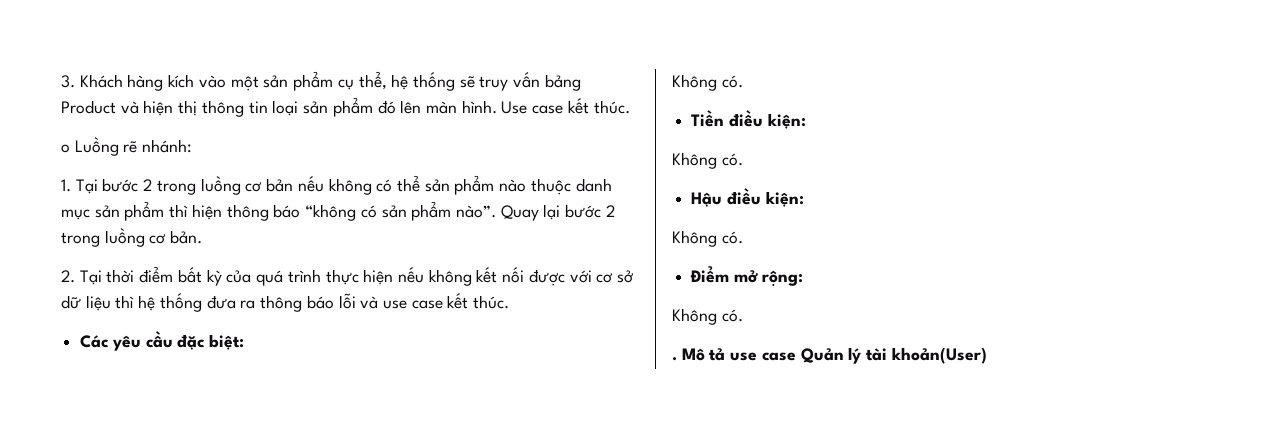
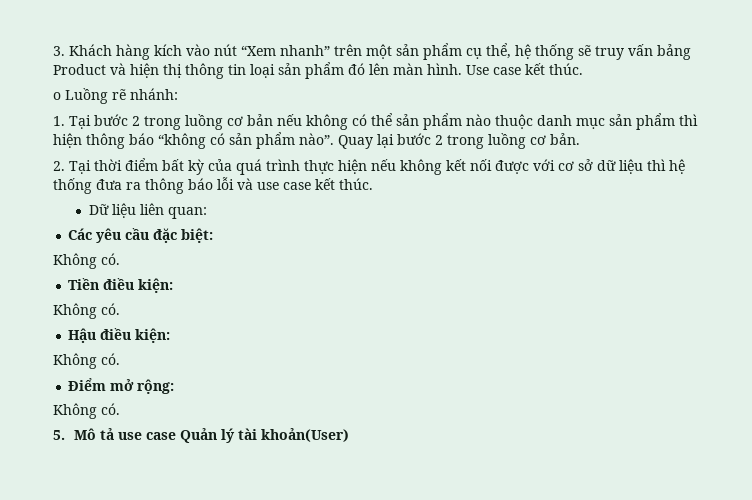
- 3. Khách hàng kích vào một sản phẩm cụ thể, hệ thống sẽ truy vấn bảng Product và hiện thị thông tin loại sản phẩm đó lên màn hình.
+ 3. Khách hàng kích vào nút “Xem nhanh” trên một sản phẩm cụ thể, hệ thống sẽ truy vấn bảng Product và hiện thị thông tin loại sản phẩm đó lên màn hình.
+ Dữ liệu liên quan:
- . Mô tả use case Quản lý tài khoản(User)
+ 5. Mô tả use case Quản lý tài khoản(User)

